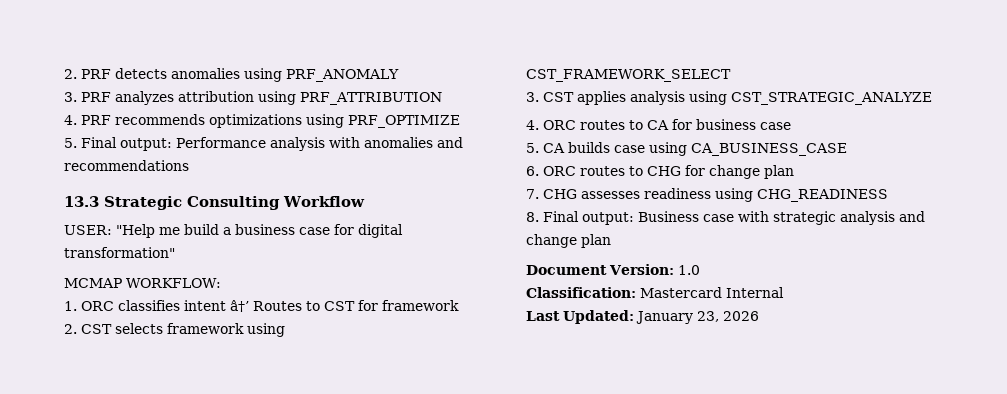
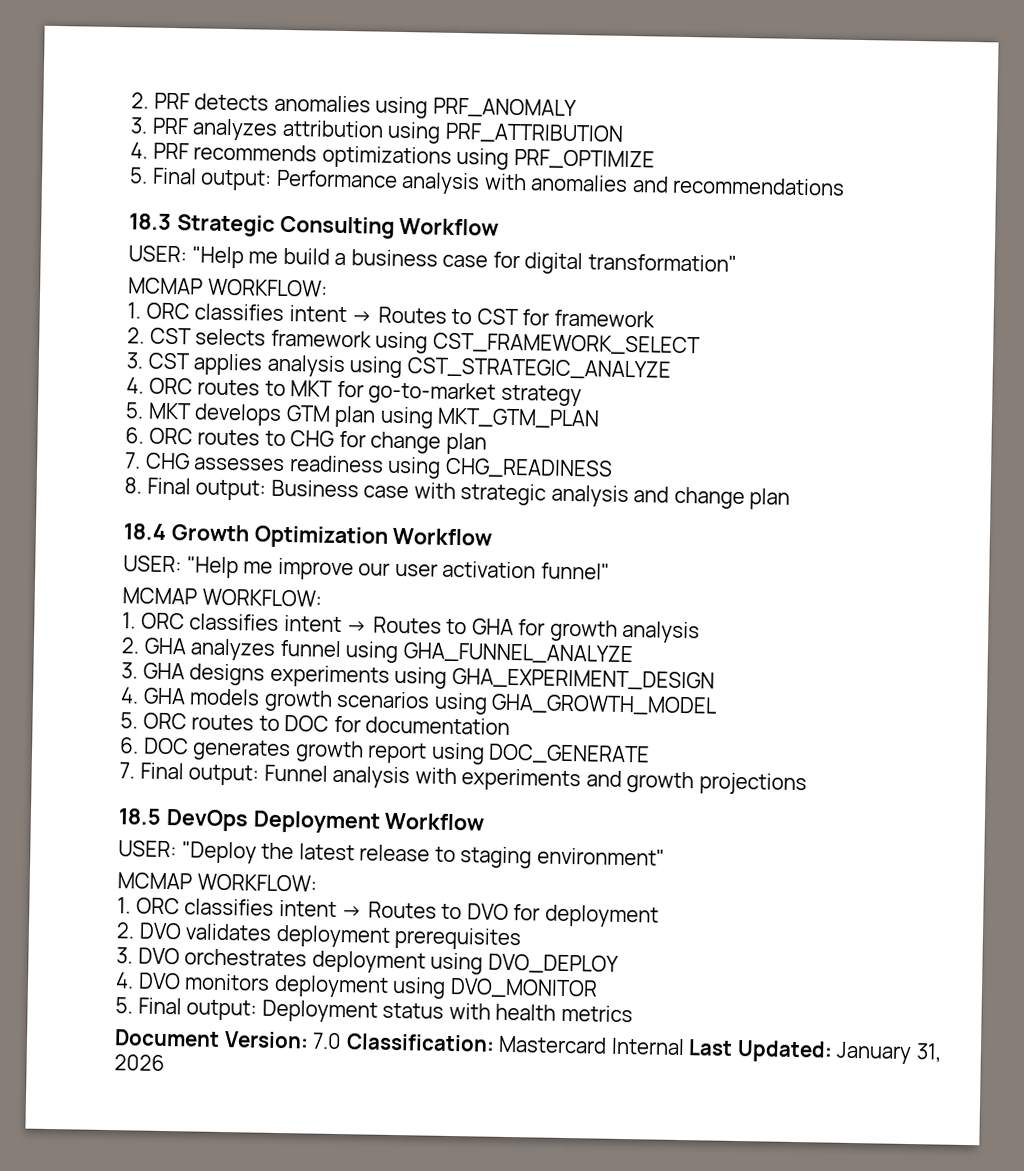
- 13.3 Strategic Consulting Workflow
+ 18.3 Strategic Consulting Workflow
- 1. ORC classifies intent â†’ Routes to CST for framework
+ 1. ORC classifies intent → Routes to CST for framework
- 4. ORC routes to CA for business case
- 5. CA builds case using CA_BUSINESS_CASE
+ 4. ORC routes to MKT for go-to-market strategy
+ 5. MKT develops GTM plan using MKT_GTM_PLAN
+ 18.4 Growth Optimization Workflow
+ USER: "Help me improve our user activation funnel"
+ MCMAP WORKFLOW:
+ 1. ORC classifies intent → Routes to GHA for growth analysis
+ 2. GHA analyzes funnel using GHA_FUNNEL_ANALYZE
+ 3. GHA designs experiments using GHA_EXPERIMENT_DESIGN
+ 4. GHA models growth scenarios using GHA_GROWTH_MODEL
+ 5. ORC routes to DOC for documentation
+ 6. DOC generates growth report using DOC_GENERATE
+ 7. Final output: Funnel analysis with experiments and growth projections
+ 18.5 DevOps Deployment Workflow
+ USER: "Deploy the latest release to staging environment"
+ MCMAP WORKFLOW:
+ 1. ORC classifies intent → Routes to DVO for deployment
+ 2. DVO validates deployment prerequisites
+ 3. DVO orchestrates deployment using DVO_DEPLOY
+ 4. DVO monitors deployment using DVO_MONITOR
+ 5. Final output: Deployment status with health metrics
- Document Version: 1.0
- Classification: Mastercard Internal
- Last Updated: January 23, 2026
+ Document Version: 7.0 Classification: Mastercard Internal Last Updated: January 31, 2026

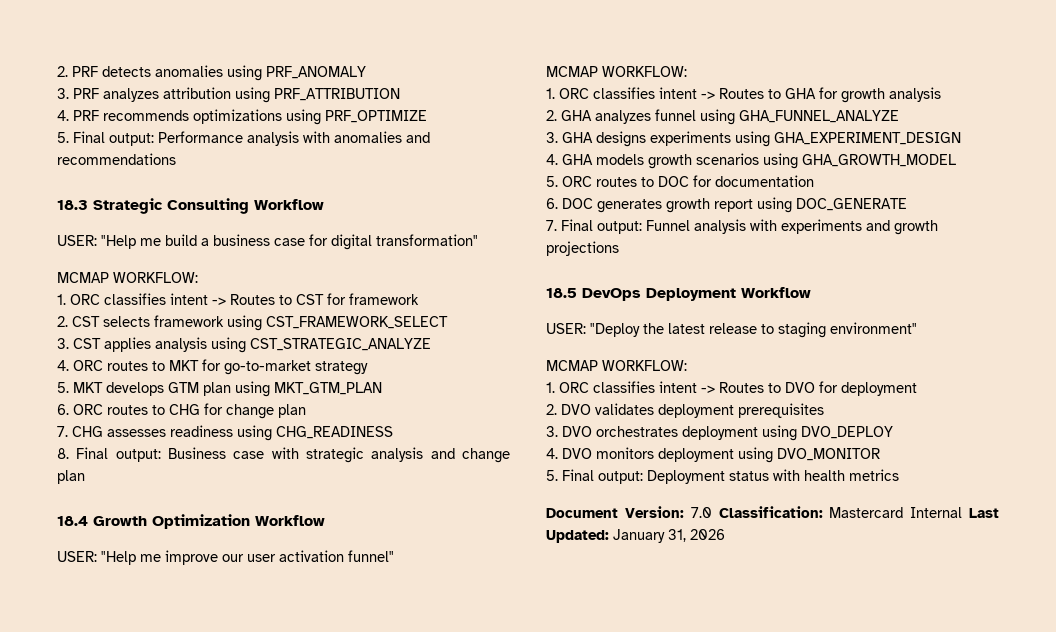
- 1. ORC classifies intent → Routes to CST for framework
+ 1. ORC classifies intent -> Routes to CST for framework
- 1. ORC classifies intent → Routes to GHA for growth analysis
+ 1. ORC classifies intent -> Routes to GHA for growth analysis
- 1. ORC classifies intent → Routes to DVO for deployment
+ 1. ORC classifies intent -> Routes to DVO for deployment

